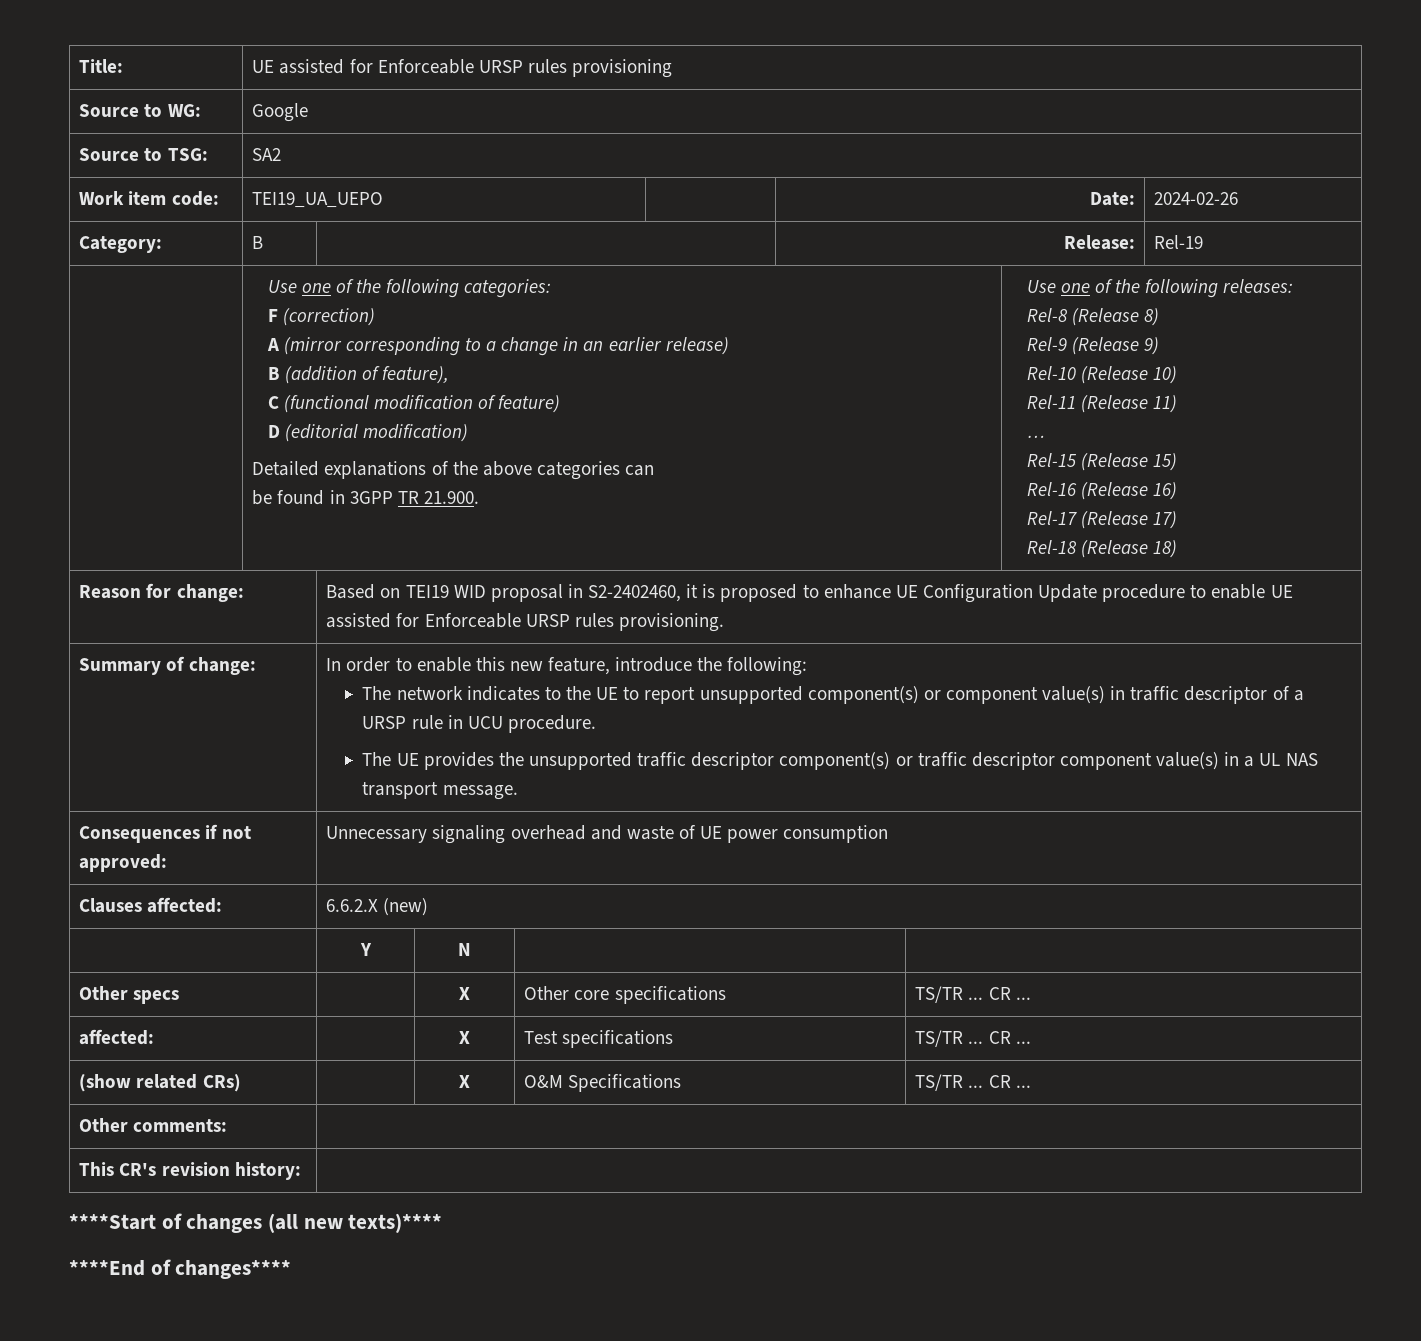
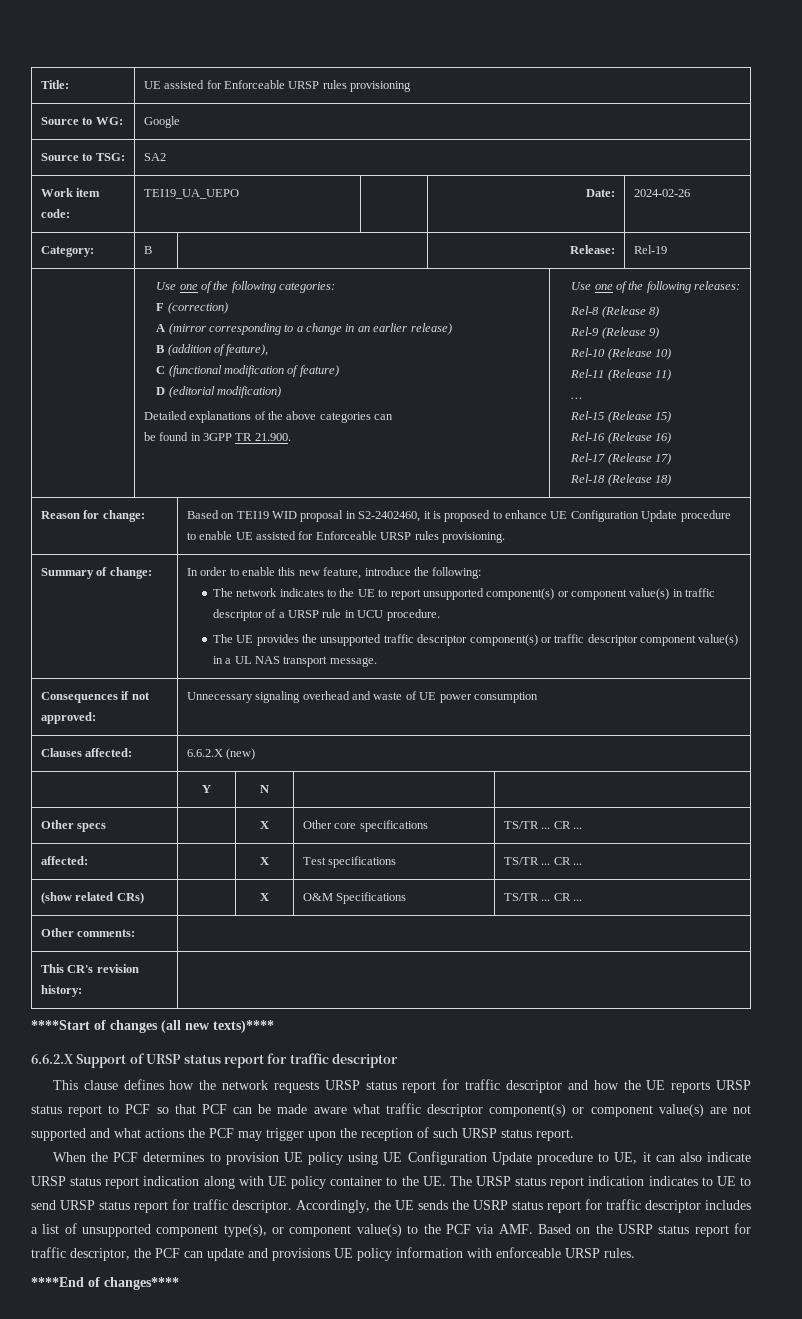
+ 6.6.2.X Support of URSP status report for traffic descriptor
+ This clause defines how the network requests URSP status report for traffic descriptor and how the UE reports URSP status report to PCF so that PCF can be made aware what traffic descriptor component(s) or component value(s) are not supported and what actions the PCF may trigger upon the reception of such URSP status report.
+ When the PCF determines to provision UE policy using UE Configuration Update procedure to UE, it can also indicate URSP status report indication along with UE policy container to the UE. The URSP status report indication indicates to UE to send URSP status report for traffic descriptor. Accordingly, the UE sends the USRP status report for traffic descriptor includes a list of unsupported component type(s), or component value(s) to the PCF via AMF. Based on the USRP status report for traffic descriptor, the PCF can update and provisions UE policy information with enforceable URSP rules.

